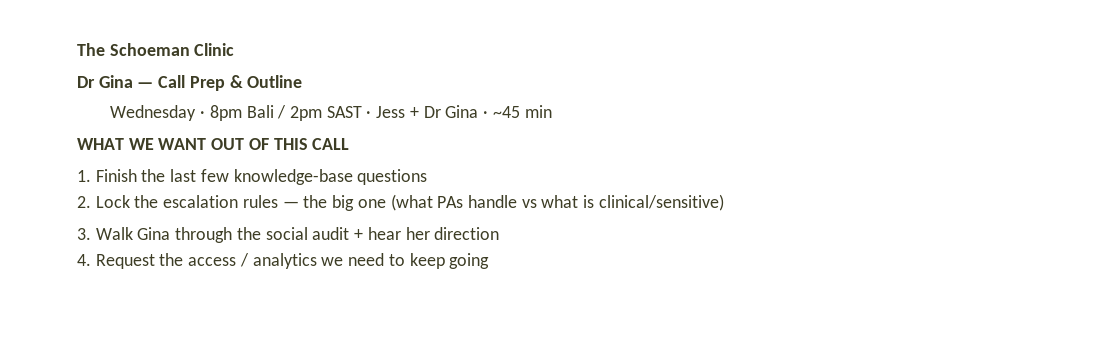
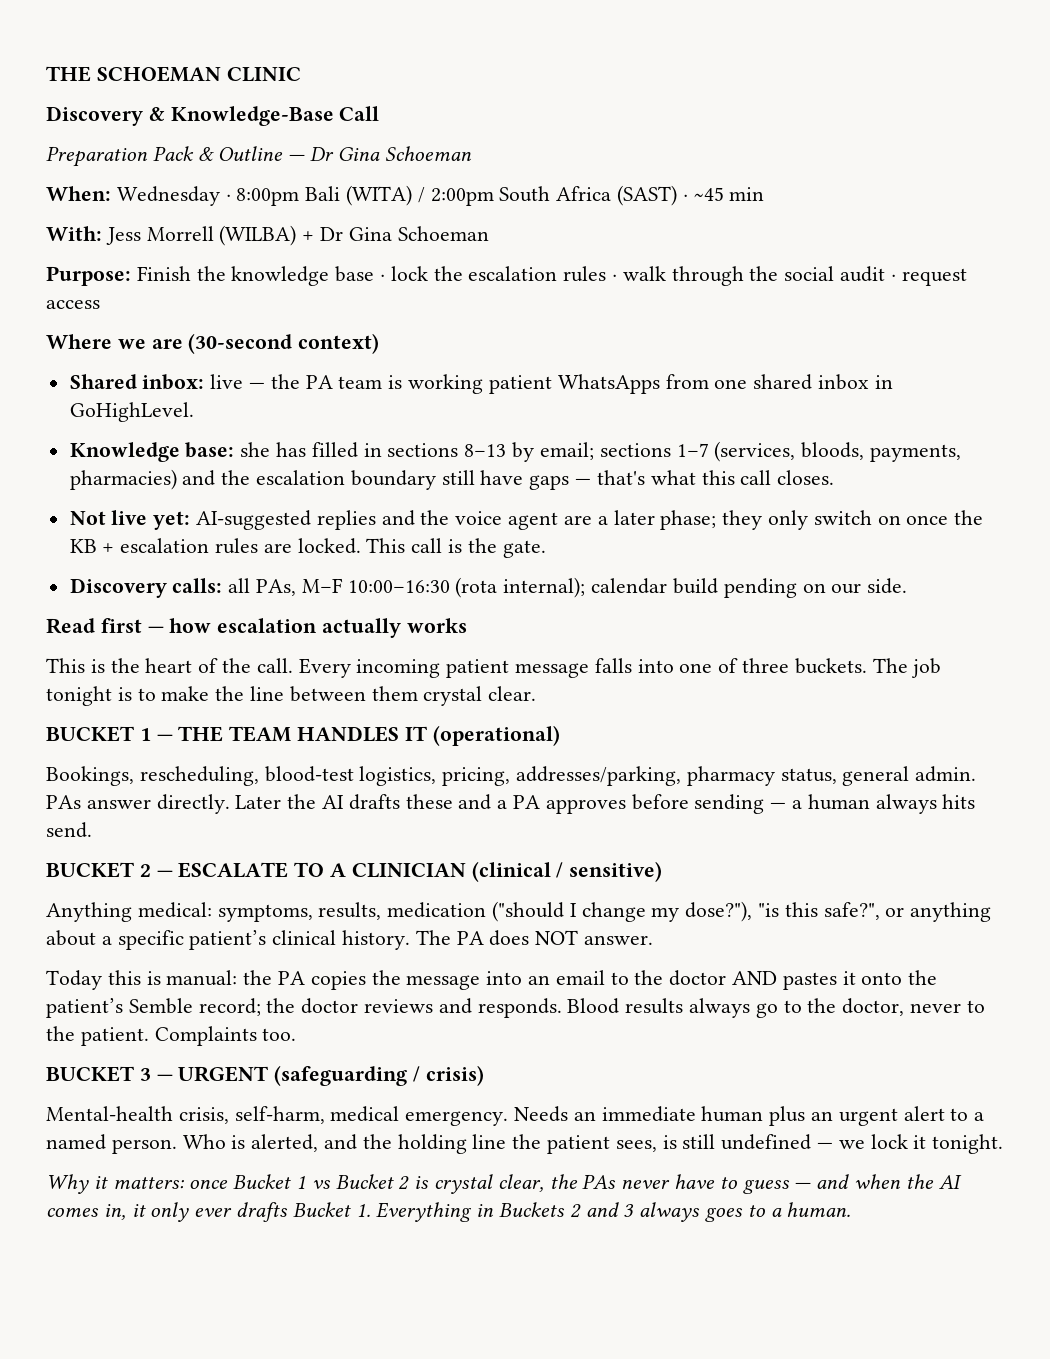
- The Schoeman Clinic
- Dr Gina — Call Prep & Outline
- Wednesday · 8pm Bali / 2pm SAST · Jess + Dr Gina · ~45 min
- WHAT WE WANT OUT OF THIS CALL
- 1. Finish the last few knowledge-base questions
- 2. Lock the escalation rules — the big one (what PAs handle vs what is clinical/sensitive)
- 3. Walk Gina through the social audit + hear her direction
- 4. Request the access / analytics we need to keep going
+ THE SCHOEMAN CLINIC
+ Discovery & Knowledge-Base Call
+ Preparation Pack & Outline — Dr Gina Schoeman
+ When: Wednesday · 8:00pm Bali (WITA) / 2:00pm South Africa (SAST) · ~45 min
+ With: Jess Morrell (WILBA) + Dr Gina Schoeman
+ Purpose: Finish the knowledge base · lock the escalation rules · walk through the social audit · request access
+ Where we are (30-second context)
+ Shared inbox: live — the PA team is working patient WhatsApps from one shared inbox in GoHighLevel.
+ Knowledge base: she has filled in sections 8–13 by email; sections 1–7 (services, bloods, payments, pharmacies) and the escalation boundary still have gaps — that's what this call closes.
+ Not live yet: AI-suggested replies and the voice agent are a later phase; they only switch on once the KB + escalation rules are locked. This call is the gate.
+ Discovery calls: all PAs, M–F 10:00–16:30 (rota internal); calendar build pending on our side.
+ Read first — how escalation actually works
+ This is the heart of the call. Every incoming patient message falls into one of three buckets. The job tonight is to make the line between them crystal clear.
+ BUCKET 1 — THE TEAM HANDLES IT (operational)
+ Bookings, rescheduling, blood-test logistics, pricing, addresses/parking, pharmacy status, general admin. PAs answer directly. Later the AI drafts these and a PA approves before sending — a human always hits send.
+ BUCKET 2 — ESCALATE TO A CLINICIAN (clinical / sensitive)
+ Anything medical: symptoms, results, medication ("should I change my dose?"), "is this safe?", or anything about a specific patient’s clinical history. The PA does NOT answer.
+ Today this is manual: the PA copies the message into an email to the doctor AND pastes it onto the patient’s Semble record; the doctor reviews and responds. Blood results always go to the doctor, never to the patient. Complaints too.
+ BUCKET 3 — URGENT (safeguarding / crisis)
+ Mental-health crisis, self-harm, medical emergency. Needs an immediate human plus an urgent alert to a named person. Who is alerted, and the holding line the patient sees, is still undefined — we lock it tonight.
+ Why it matters: once Bucket 1 vs Bucket 2 is crystal clear, the PAs never have to guess — and when the AI comes in, it only ever drafts Bucket 1. Everything in Buckets 2 and 3 always goes to a human.

